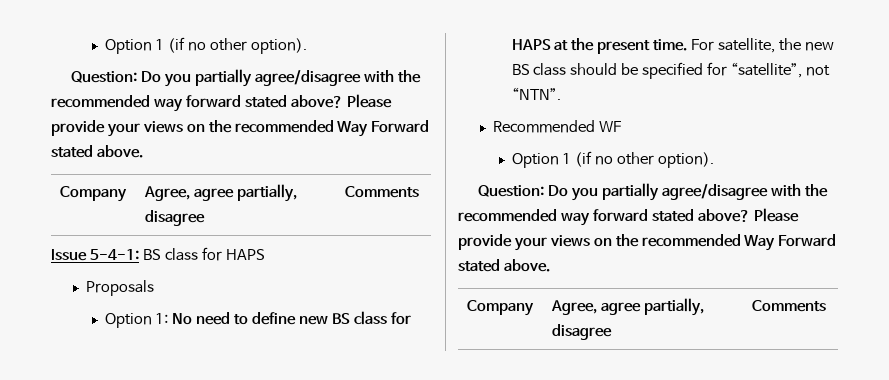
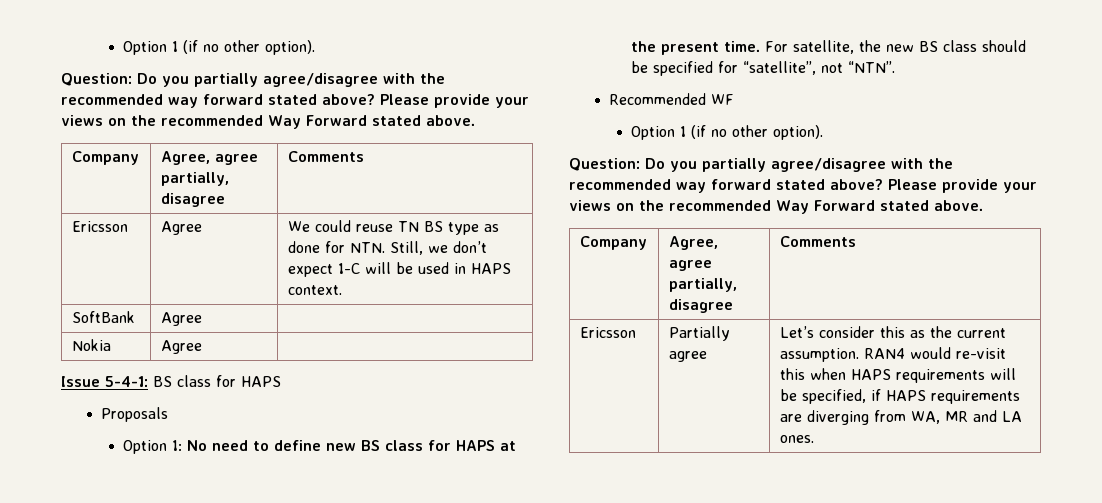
+ Ericsson | Agree | We could reuse TN BS type as done for NTN. Still, we don’t expect 1-C will be used in HAPS context.
+ SoftBank | Agree |
+ Nokia | Agree |
+ Ericsson | Partially agree | Let’s consider this as the current assumption. RAN4 would re-visit this when HAPS requirements will be specified, if HAPS requirements are diverging from WA, MR and LA ones.

